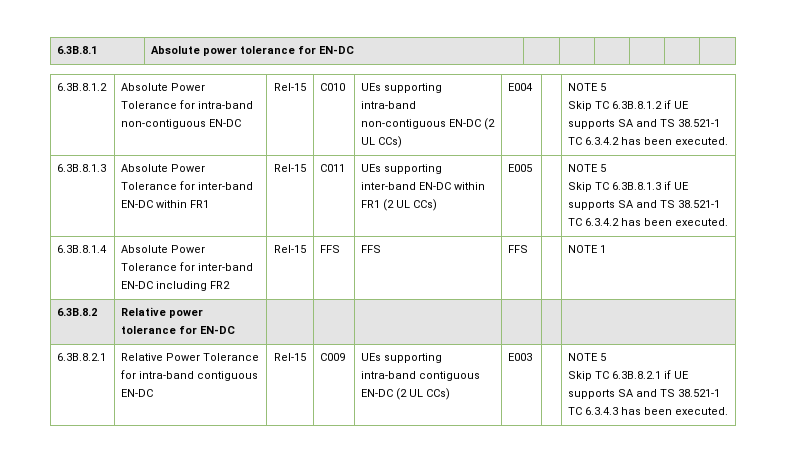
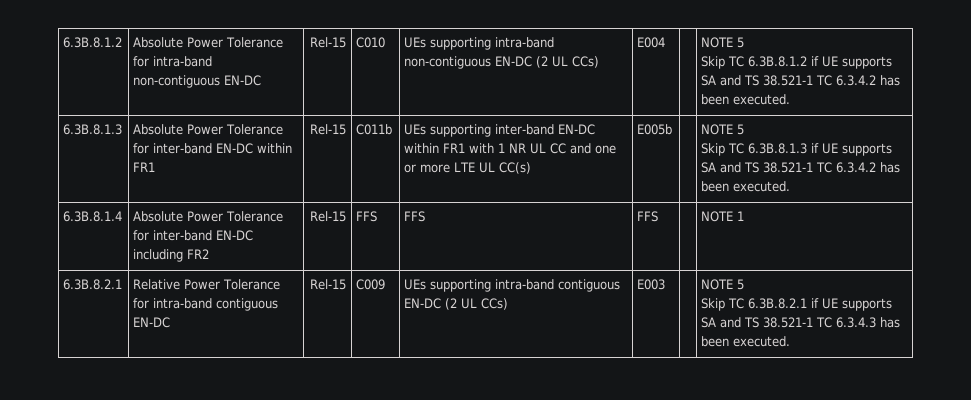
- 6.3B.8.1 | Absolute power tolerance for EN-DC | | | | | |
- C011
+ C011b
- UEs supporting inter-band EN-DC within FR1 (2 UL CCs) | E005
+ UEs supporting inter-band EN-DC within FR1 with 1 NR UL CC and one or more LTE UL CC(s) | E005b
- 6.3B.8.2 | Relative power tolerance for EN-DC | | | | | |

